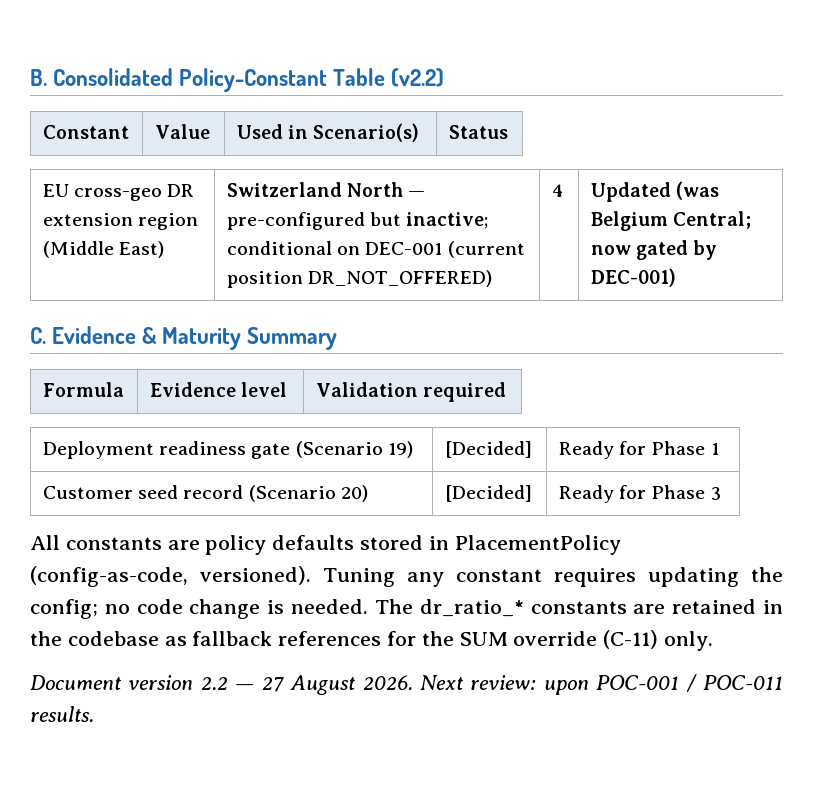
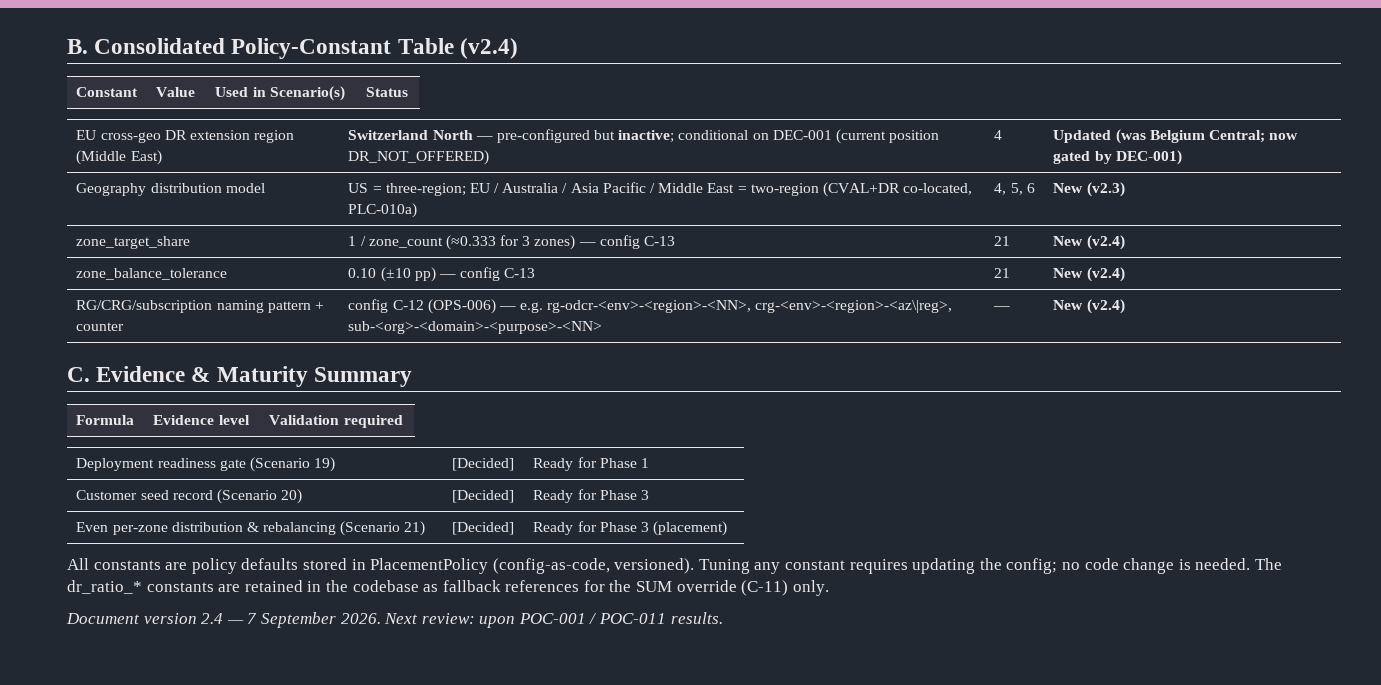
- B. Consolidated Policy-Constant Table (v2.2)
+ B. Consolidated Policy-Constant Table (v2.4)
+ Geography distribution model | US = three-region; EU / Australia / Asia Pacific / Middle East = two-region (CVAL+DR co-located, PLC-010a) | 4, 5, 6 | New (v2.3)
+ zone_target_share | 1 / zone_count (≈0.333 for 3 zones) — config C-13 | 21 | New (v2.4)
+ zone_balance_tolerance | 0.10 (±10 pp) — config C-13 | 21 | New (v2.4)
+ RG/CRG/subscription naming pattern + counter | config C-12 (OPS-006) — e.g. rg-odcr-<env>-<region>-<NN>, crg-<env>-<region>-<az\|reg>, sub-<org>-<domain>-<purpose>-<NN> | — | New (v2.4)
+ Even per-zone distribution & rebalancing (Scenario 21) | [Decided] | Ready for Phase 3 (placement)
- Document version 2.2 — 27 August 2026.
+ Document version 2.4 — 7 September 2026.

